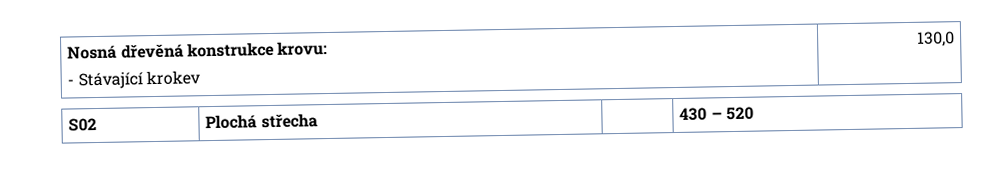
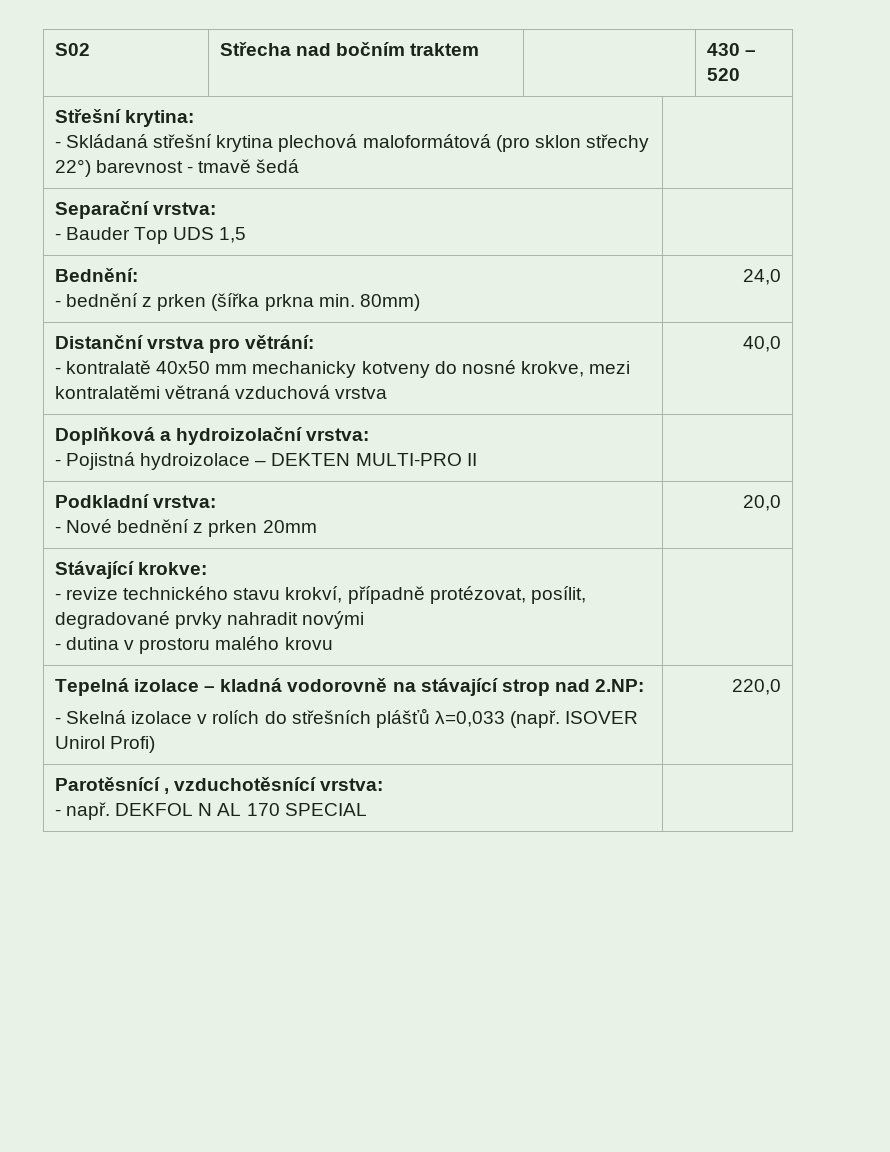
- Nosná dřevěná konstrukce krovu:
- - Stávající krokev | 130,0
- S02 | Plochá střecha | | 430 – 520
+ S02 | Střecha nad bočním traktem | | 430 – 520
+ Střešní krytina:
+ - Skládaná střešní krytina plechová maloformátová (pro sklon střechy 22°) barevnost - tmavě šedá |
+ Separační vrstva:
+ - Bauder Top UDS 1,5 |
+ Bednění:
+ - bednění z prken (šířka prkna min. 80mm) | 24,0
+ Distanční vrstva pro větrání:
+ - kontralatě 40x50 mm mechanicky kotveny do nosné krokve, mezi kontralatěmi větraná vzduchová vrstva | 40,0
+ Doplňková a hydroizolační vrstva:
+ - Pojistná hydroizolace – DEKTEN MULTI-PRO II |
+ Podkladní vrstva:
+ - Nové bednění z prken 20mm | 20,0
+ Stávající krokve:
+ - revize technického stavu krokví, případně protézovat, posílit, degradované prvky nahradit novými
+ - dutina v prostoru malého krovu |
+ Tepelná izolace – kladná vodorovně na stávající strop nad 2.NP:
+ - Skelná izolace v rolích do střešních plášťů λ=0,033 (např. ISOVER Unirol Profi) | 220,0
+ Parotěsnící , vzduchotěsnící vrstva:
+ - např. DEKFOL N AL 170 SPECIAL |

